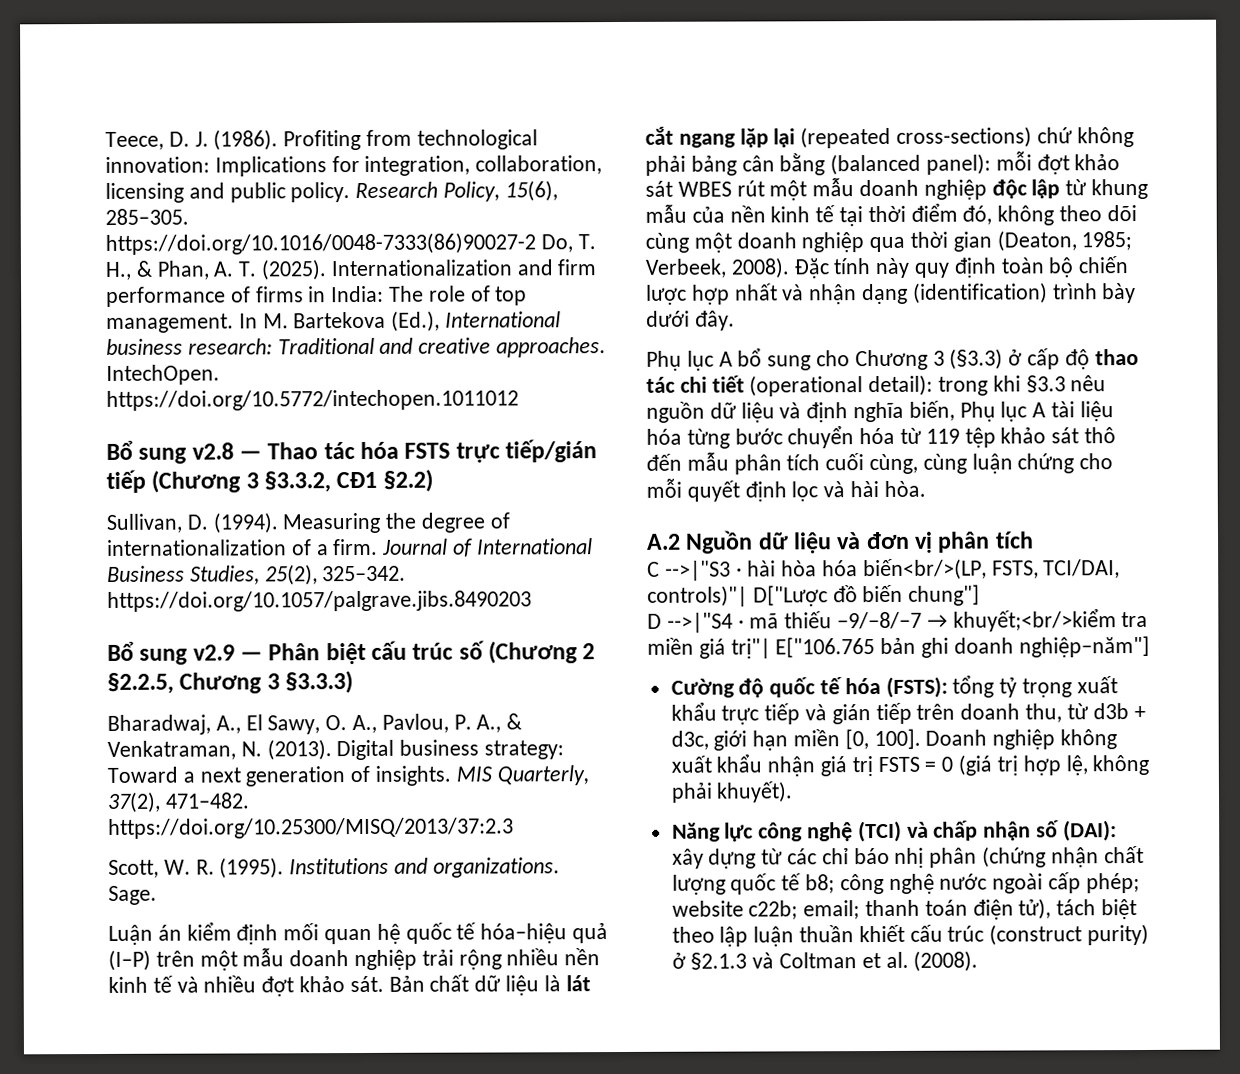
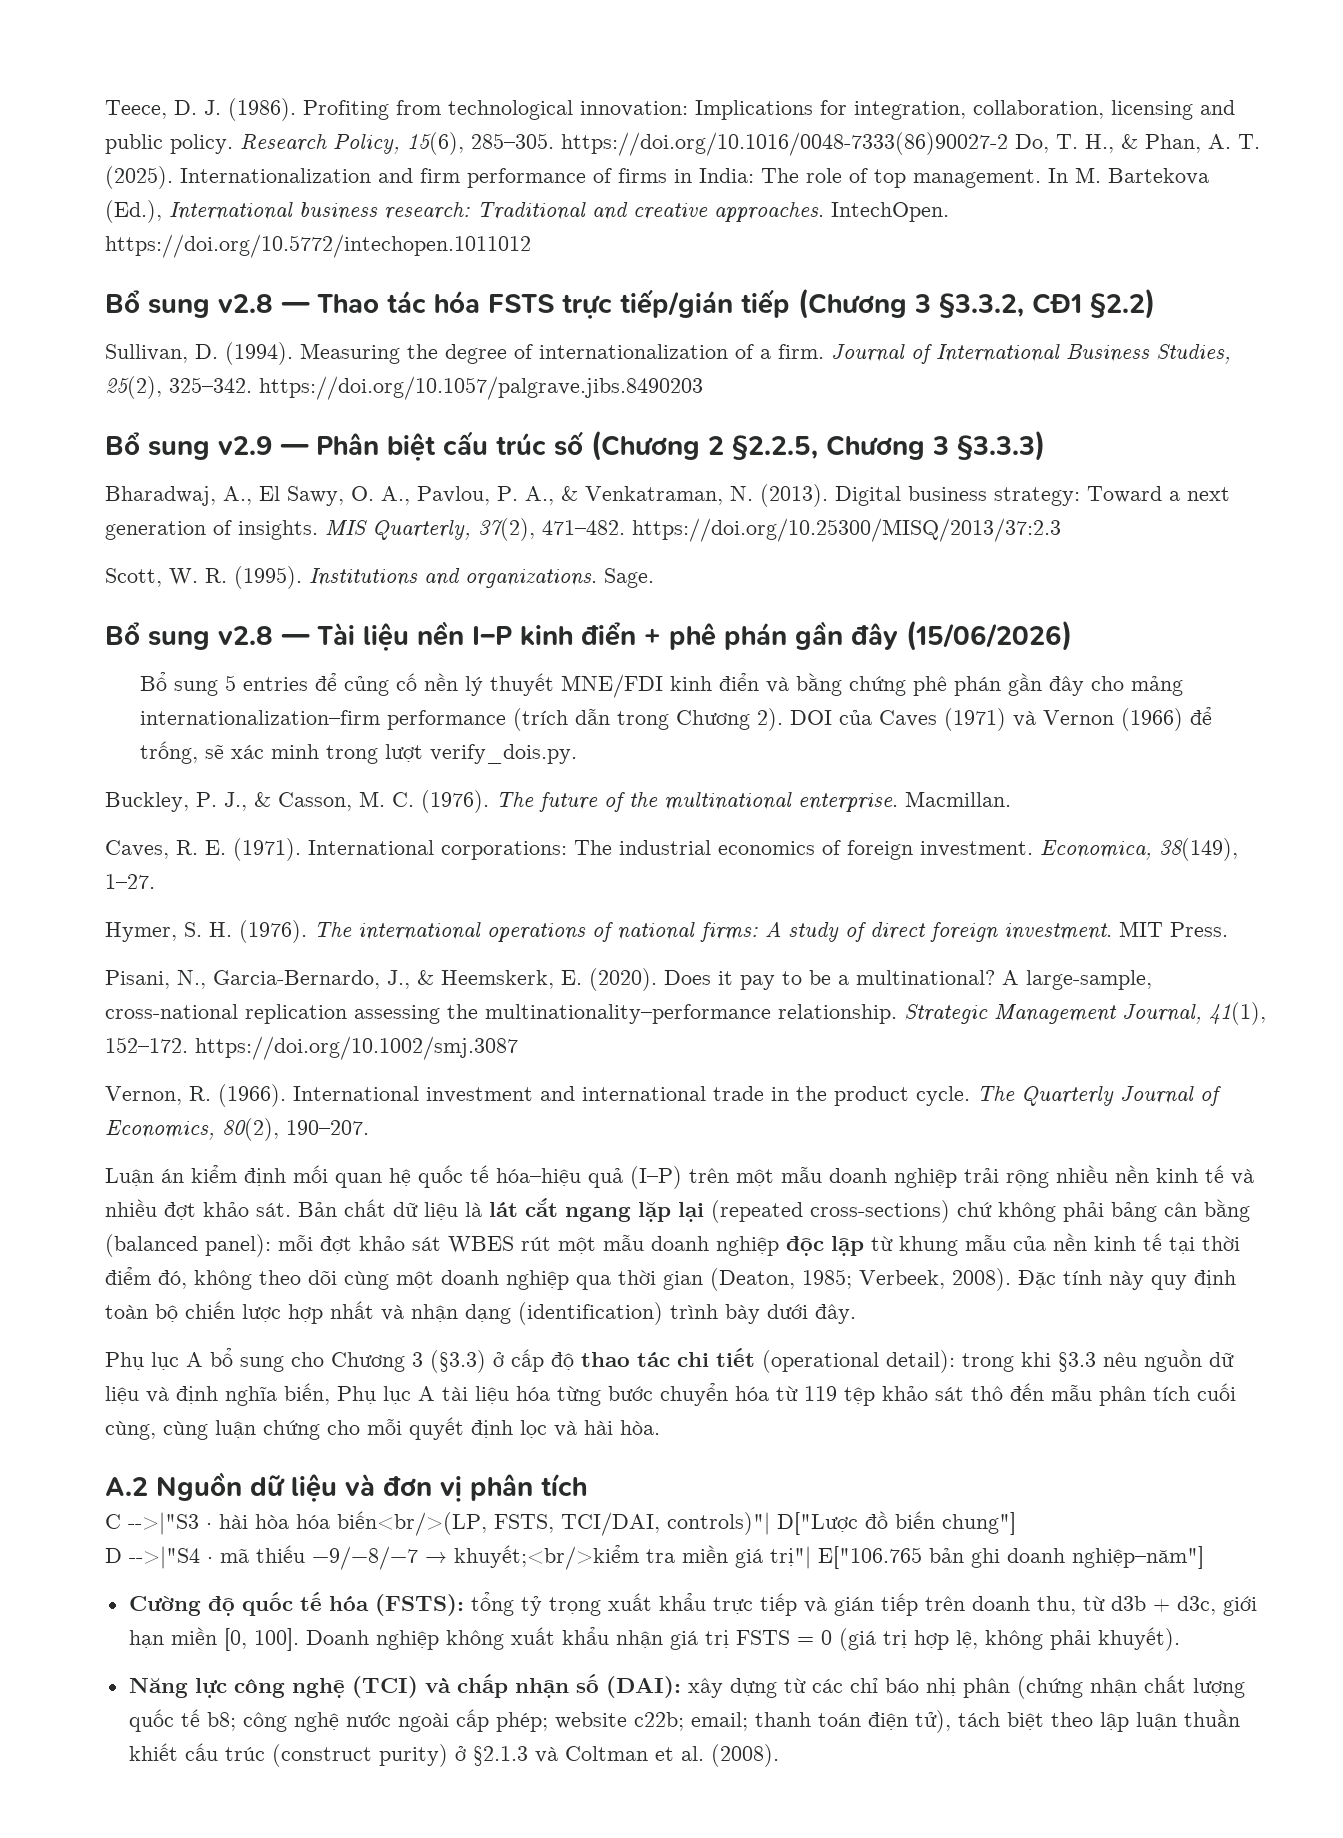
+ Bổ sung v2.8 — Tài liệu nền I–P kinh điển + phê phán gần đây (15/06/2026)
+ Bổ sung 5 entries để củng cố nền lý thuyết MNE/FDI kinh điển và bằng chứng phê phán gần đây cho mảng internationalization–firm performance (trích dẫn trong Chương 2). DOI của Caves (1971) và Vernon (1966) để trống, sẽ xác minh trong lượt verify_dois.py.
+ Buckley, P. J., & Casson, M. C. (1976). The future of the multinational enterprise. Macmillan.
+ Caves, R. E. (1971). International corporations: The industrial economics of foreign investment. Economica, 38(149), 1–27.
+ Hymer, S. H. (1976). The international operations of national firms: A study of direct foreign investment. MIT Press.
+ Pisani, N., Garcia-Bernardo, J., & Heemskerk, E. (2020). Does it pay to be a multinational? A large-sample, cross-national replication assessing the multinationality–performance relationship. Strategic Management Journal, 41(1), 152–172. https://doi.org/10.1002/smj.3087
+ Vernon, R. (1966). International investment and international trade in the product cycle. The Quarterly Journal of Economics, 80(2), 190–207.

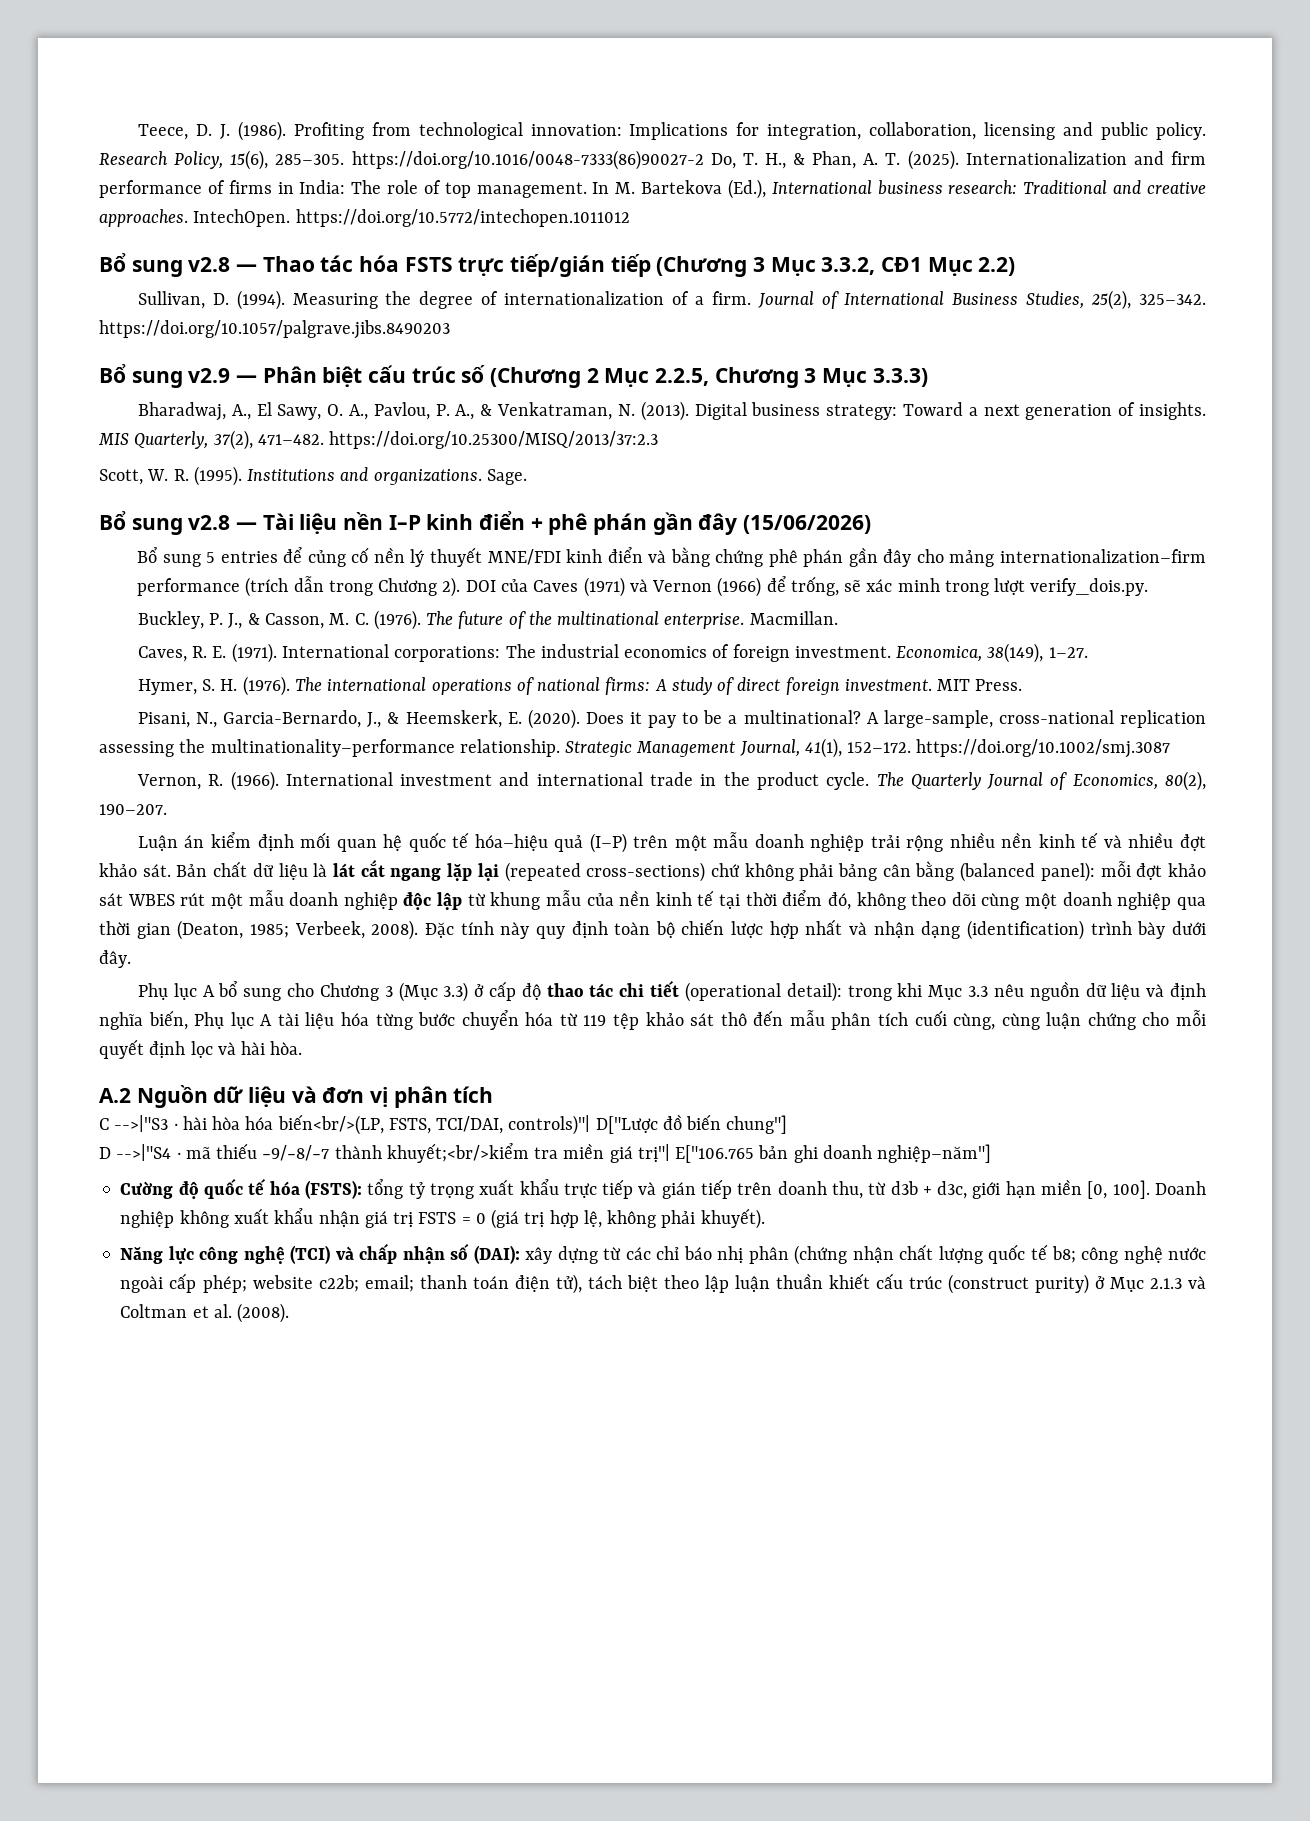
- Bổ sung v2.8 — Thao tác hóa FSTS trực tiếp/gián tiếp (Chương 3 §3.3.2, CĐ1 §2.2)
+ Bổ sung v2.8 — Thao tác hóa FSTS trực tiếp/gián tiếp (Chương 3 Mục 3.3.2, CĐ1 Mục 2.2)
- Bổ sung v2.9 — Phân biệt cấu trúc số (Chương 2 §2.2.5, Chương 3 §3.3.3)
+ Bổ sung v2.9 — Phân biệt cấu trúc số (Chương 2 Mục 2.2.5, Chương 3 Mục 3.3.3)
- Phụ lục A bổ sung cho Chương 3 (§3.3) ở cấp độ thao tác chi tiết (operational detail): trong khi §3.3 nêu nguồn dữ liệu và định nghĩa biến, Phụ lục A tài liệu hóa từng bước chuyển hóa từ 119 tệp khảo sát thô đến mẫu phân tích cuối cùng, cùng luận chứng cho mỗi quyết định lọc và hài hòa.
+ Phụ lục A bổ sung cho Chương 3 (Mục 3.3) ở cấp độ thao tác chi tiết (operational detail): trong khi Mục 3.3 nêu nguồn dữ liệu và định nghĩa biến, Phụ lục A tài liệu hóa từng bước chuyển hóa từ 119 tệp khảo sát thô đến mẫu phân tích cuối cùng, cùng luận chứng cho mỗi quyết định lọc và hài hòa.
- D -->|"S4 · mã thiếu −9/−8/−7 → khuyết;<br/>kiểm tra miền giá trị"| E["106.765 bản ghi doanh nghiệp–năm"]
+ D -->|"S4 · mã thiếu −9/−8/−7 thành khuyết;<br/>kiểm tra miền giá trị"| E["106.765 bản ghi doanh nghiệp–năm"]
- Năng lực công nghệ (TCI) và chấp nhận số (DAI): xây dựng từ các chỉ báo nhị phân (chứng nhận chất lượng quốc tế b8; công nghệ nước ngoài cấp phép; website c22b; email; thanh toán điện tử), tách biệt theo lập luận thuần khiết cấu trúc (construct purity) ở §2.1.3 và Coltman et al. (2008).
+ Năng lực công nghệ (TCI) và chấp nhận số (DAI): xây dựng từ các chỉ báo nhị phân (chứng nhận chất lượng quốc tế b8; công nghệ nước ngoài cấp phép; website c22b; email; thanh toán điện tử), tách biệt theo lập luận thuần khiết cấu trúc (construct purity) ở Mục 2.1.3 và Coltman et al. (2008).

